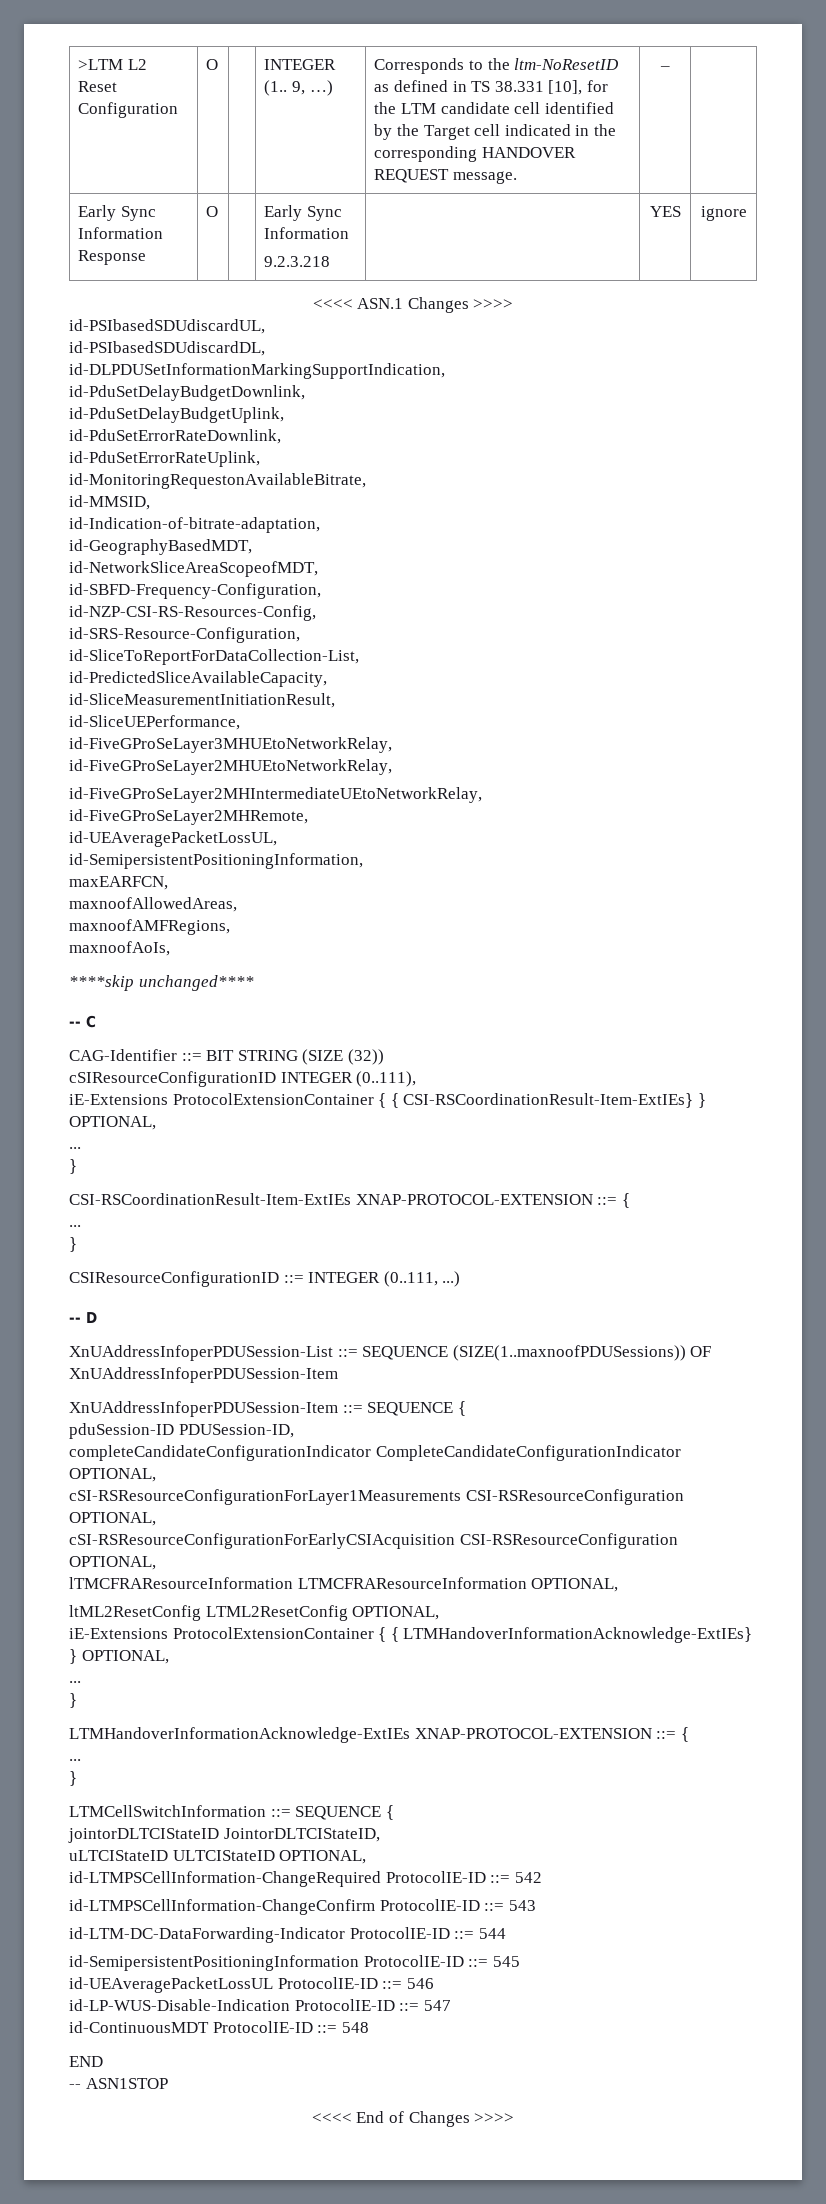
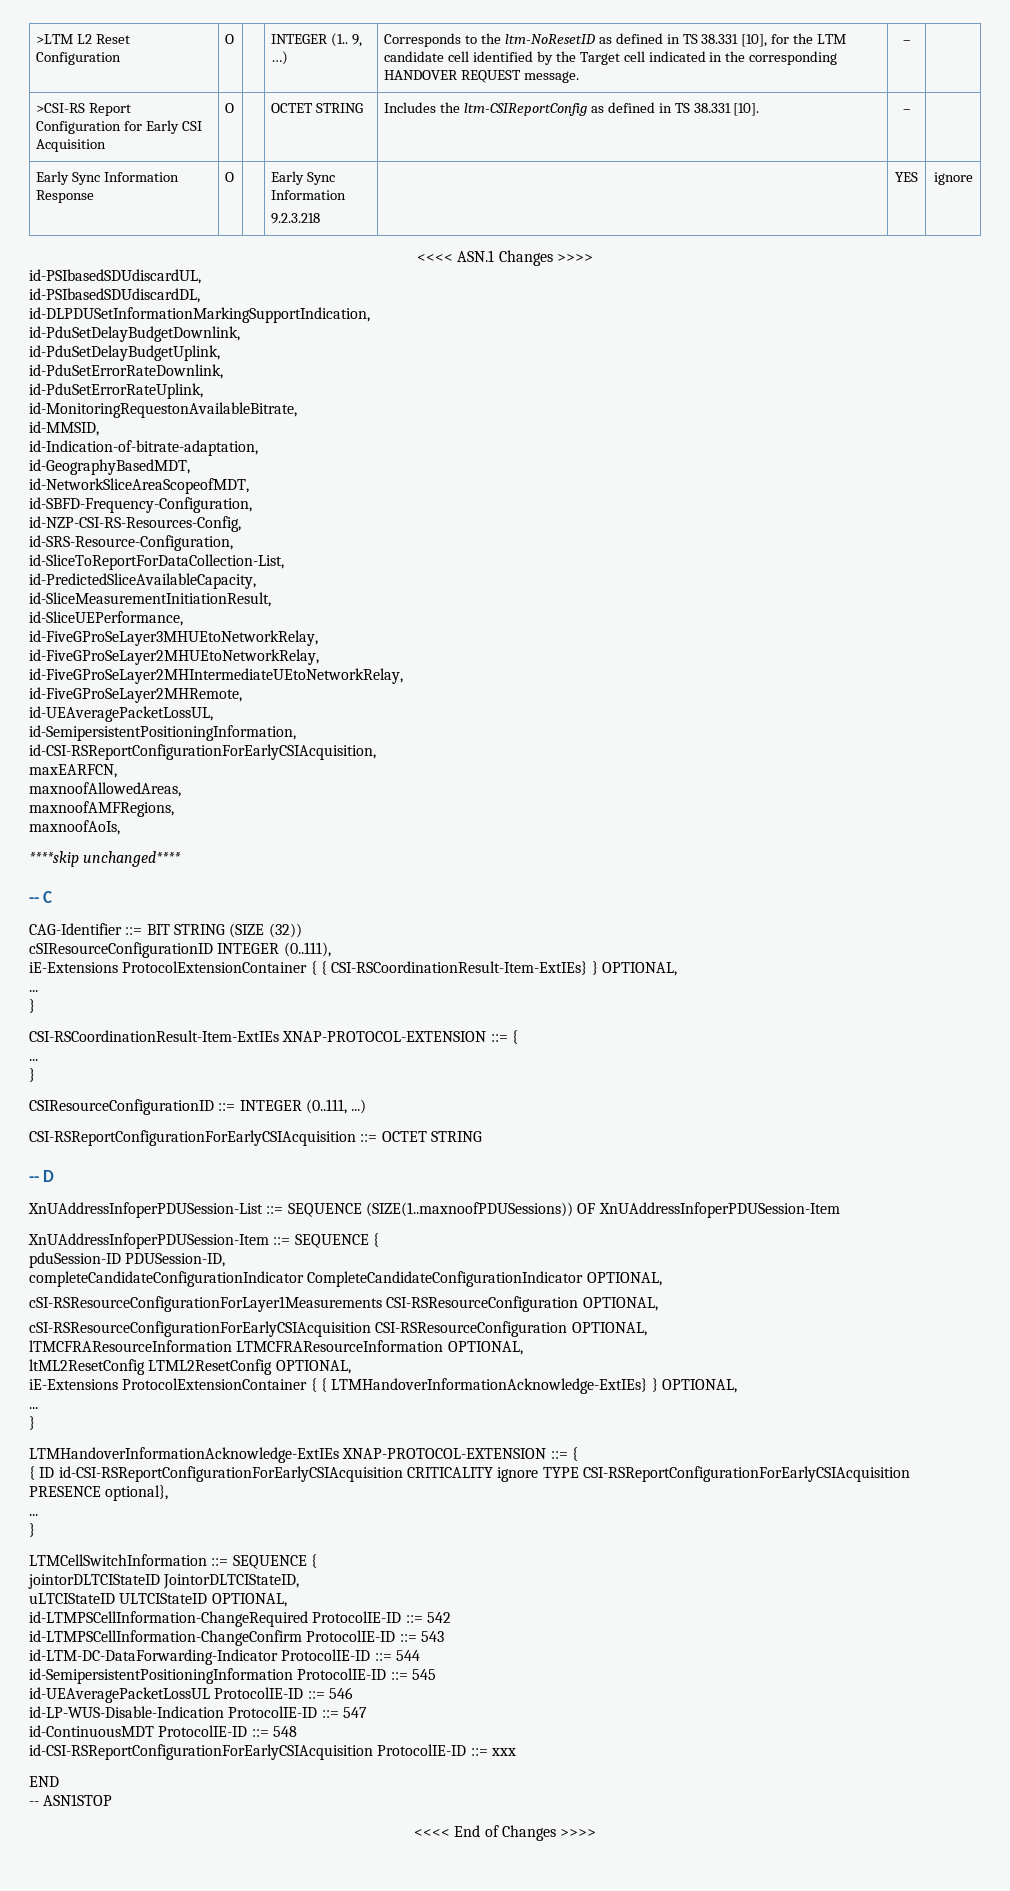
+ >CSI-RS Report Configuration for Early CSI Acquisition | O | | OCTET STRING | Includes the ltm-CSIReportConfig as defined in TS 38.331 [10]. | – |
+ id-CSI-RSReportConfigurationForEarlyCSIAcquisition,
+ CSI-RSReportConfigurationForEarlyCSIAcquisition ::= OCTET STRING
+ { ID id-CSI-RSReportConfigurationForEarlyCSIAcquisition CRITICALITY ignore TYPE CSI-RSReportConfigurationForEarlyCSIAcquisition PRESENCE optional},
+ id-CSI-RSReportConfigurationForEarlyCSIAcquisition ProtocolIE-ID ::= xxx

